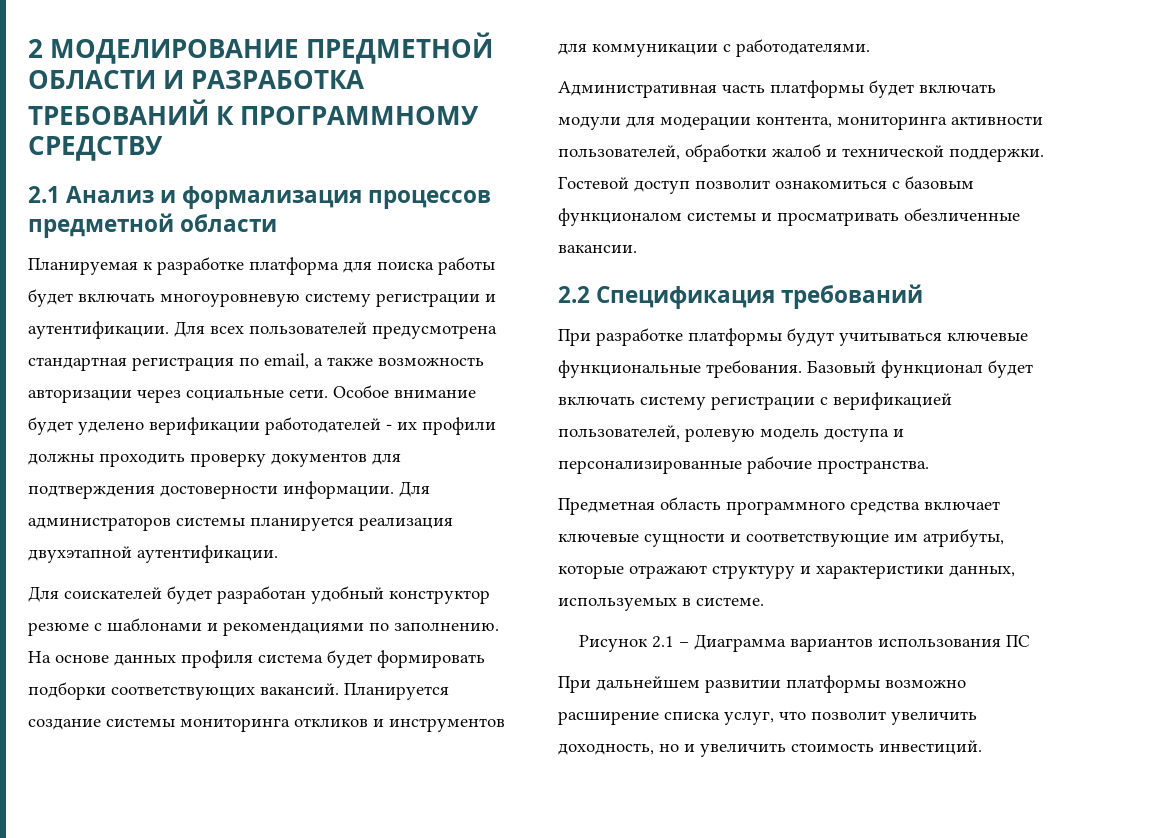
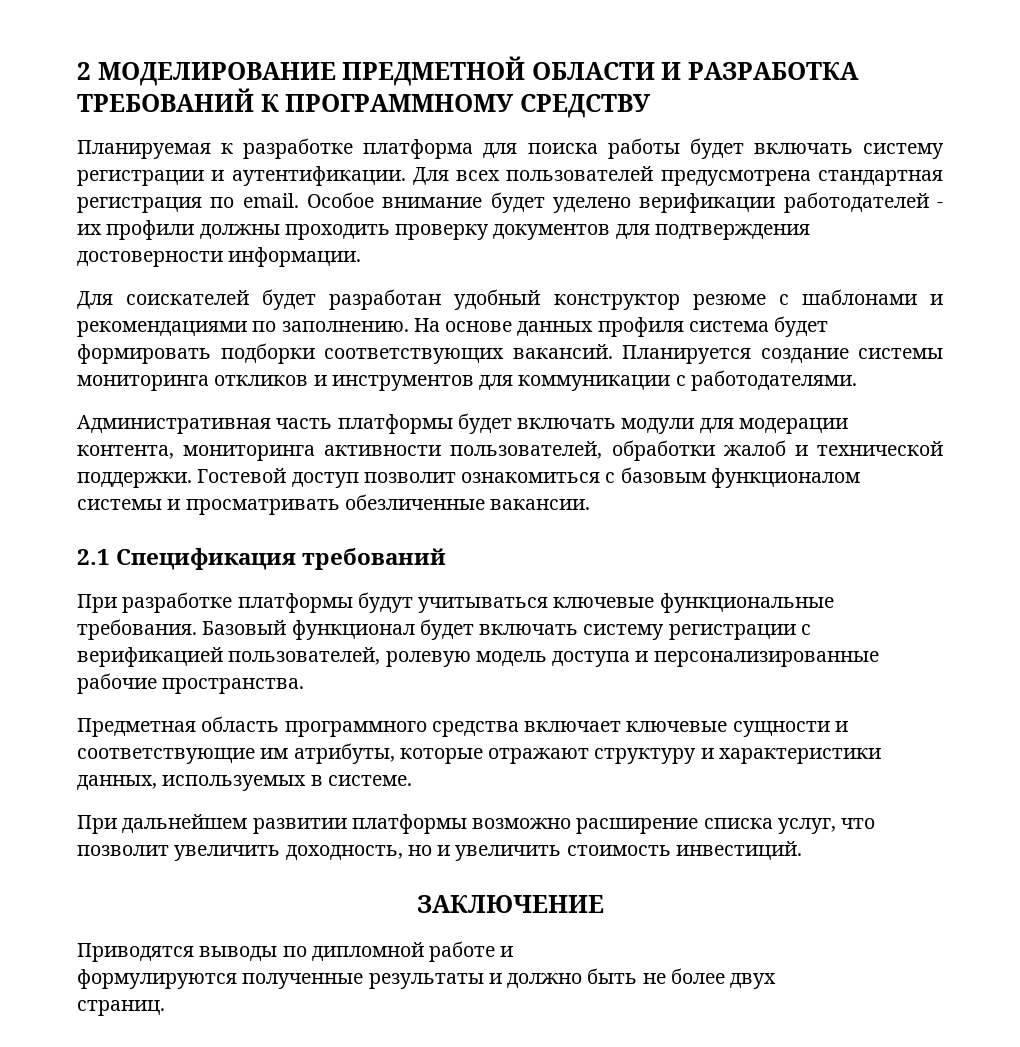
- 2.1 Анализ и формализация процессов предметной области
- Планируемая к разработке платформа для поиска работы будет включать многоуровневую систему регистрации и аутентификации.
+ Планируемая к разработке платформа для поиска работы будет включать систему регистрации и аутентификации.
- Для всех пользователей предусмотрена стандартная регистрация по email, а также возможность авторизации через социальные сети.
+ Для всех пользователей предусмотрена стандартная регистрация по email.
- Для администраторов системы планируется реализация двухэтапной аутентификации.
- 2.2 Спецификация требований
+ 2.1 Спецификация требований
- Рисунок 2.1 – Диаграмма вариантов использования ПС
+ ЗАКЛЮЧЕНИЕ
+ Приводятся выводы по дипломной работе и
+ формулируются полученные результаты и должно быть не более двух
+ страниц.

